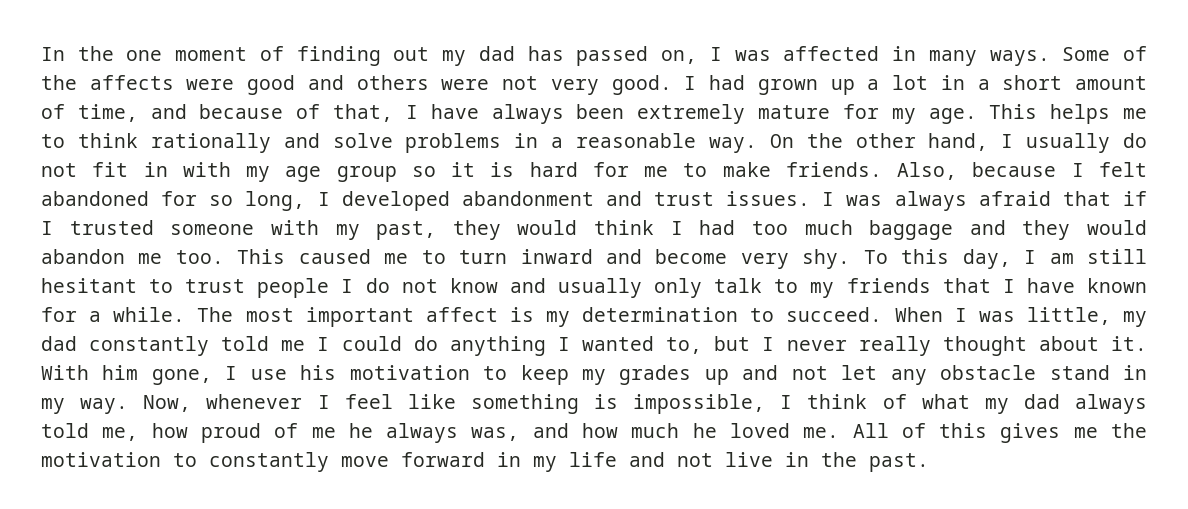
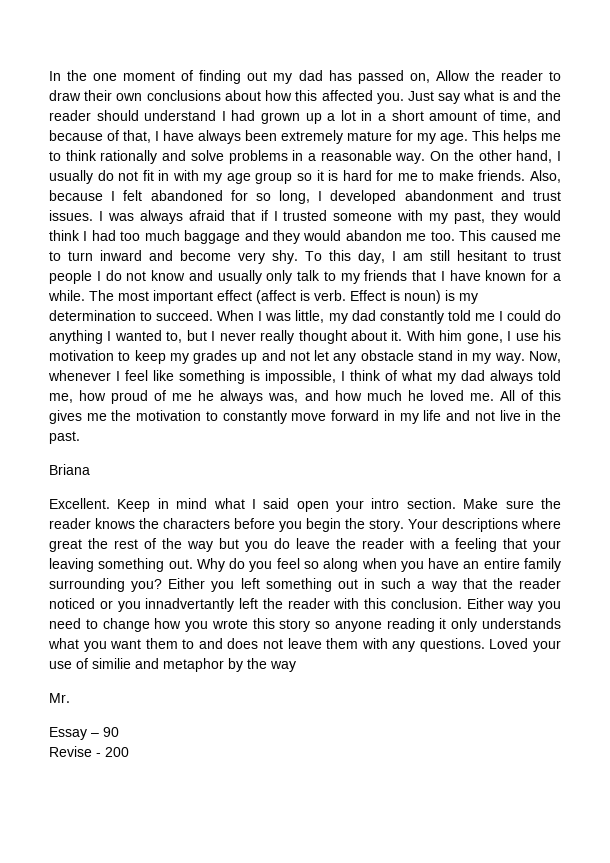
- In the one moment of finding out my dad has passed on, I was affected in many ways. Some of the affects were good and others were not very good. I had grown up a lot in a short amount of time, and because of that, I have always been extremely mature for my age.
+ In the one moment of finding out my dad has passed on, Allow the reader to draw their own conclusions about how this affected you. Just say what is and the reader should understand I had grown up a lot in a short amount of time, and because of that, I have always been extremely mature for my age.
- The most important affect is my determination to succeed.
+ The most important effect (affect is verb. Effect is noun) is my determination to succeed.
+ Briana
+ Excellent. Keep in mind what I said open your intro section. Make sure the reader knows the characters before you begin the story. Your descriptions where great the rest of the way but you do leave the reader with a feeling that your leaving something out. Why do you feel so along when you have an entire family surrounding you? Either you left something out in such a way that the reader noticed or you innadvertantly left the reader with this conclusion. Either way you need to change how you wrote this story so anyone reading it only understands what you want them to and does not leave them with any questions. Loved your use of similie and metaphor by the way
+ Mr.
+ Essay – 90
+ Revise - 200

